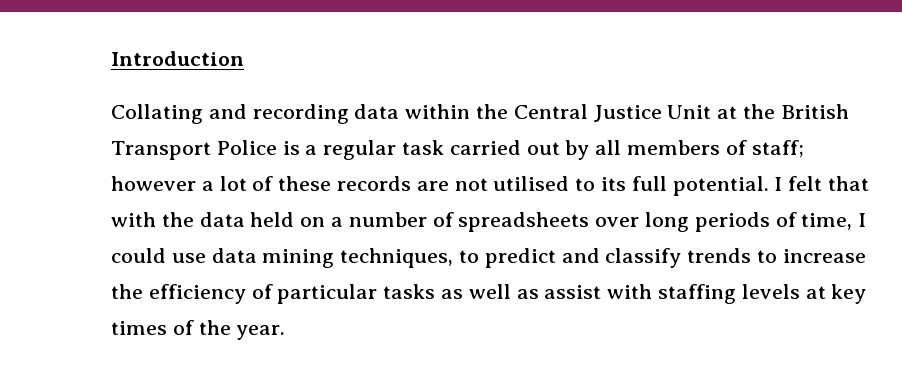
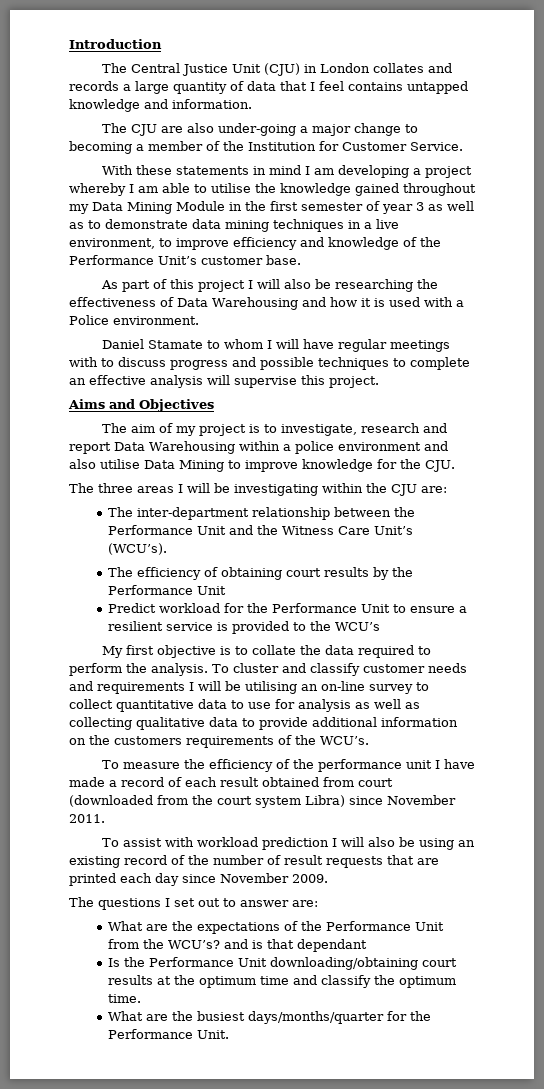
- Collating and recording data within the Central Justice Unit at the British Transport Police is a regular task carried out by all members of staff; however a lot of these records are not utilised to its full potential. I felt that with the data held on a number of spreadsheets over long periods of time, I could use data mining techniques, to predict and classify trends to increase the efficiency of particular tasks as well as assist with staffing levels at key times of the year.
+ The Central Justice Unit (CJU) in London collates and records a large quantity of data that I feel contains untapped knowledge and information.
+ The CJU are also under-going a major change to becoming a member of the Institution for Customer Service.
+ With these statements in mind I am developing a project whereby I am able to utilise the knowledge gained throughout my Data Mining Module in the first semester of year 3 as well as to demonstrate data mining techniques in a live environment, to improve efficiency and knowledge of the Performance Unit’s customer base.
+ As part of this project I will also be researching the effectiveness of Data Warehousing and how it is used with a Police environment.
+ Daniel Stamate to whom I will have regular meetings with to discuss progress and possible techniques to complete an effective analysis will supervise this project.
+ Aims and Objectives
+ The aim of my project is to investigate, research and report Data Warehousing within a police environment and also utilise Data Mining to improve knowledge for the CJU.
+ The three areas I will be investigating within the CJU are:
+ The inter-department relationship between the Performance Unit and the Witness Care Unit’s (WCU’s).
+ The efficiency of obtaining court results by the Performance Unit
+ Predict workload for the Performance Unit to ensure a resilient service is provided to the WCU’s
+ My first objective is to collate the data required to perform the analysis. To cluster and classify customer needs and requirements I will be utilising an on-line survey to collect quantitative data to use for analysis as well as collecting qualitative data to provide additional information on the customers requirements of the WCU’s.
+ To measure the efficiency of the performance unit I have made a record of each result obtained from court (downloaded from the court system Libra) since November 2011.
+ To assist with workload prediction I will also be using an existing record of the number of result requests that are printed each day since November 2009.
+ The questions I set out to answer are:
+ What are the expectations of the Performance Unit from the WCU’s? and is that dependant
+ Is the Performance Unit downloading/obtaining court results at the optimum time and classify the optimum time.
+ What are the busiest days/months/quarter for the Performance Unit.

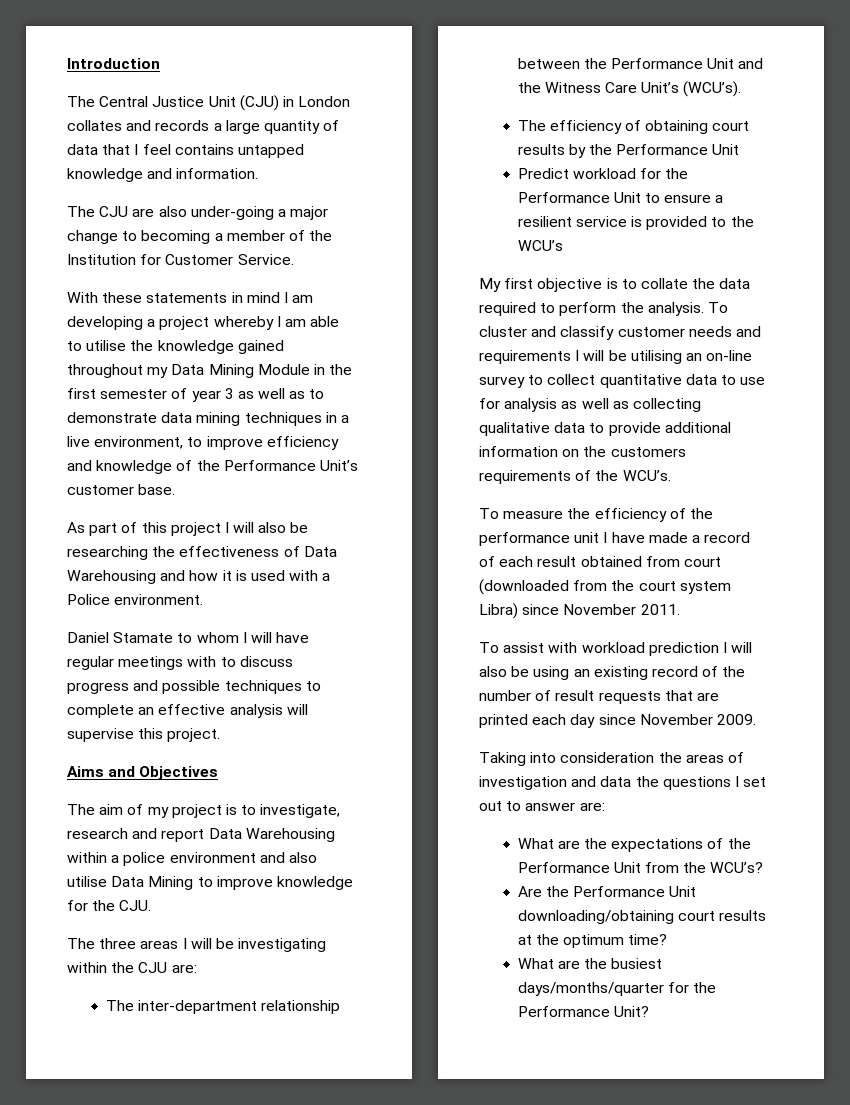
- The questions I set out to answer are:
+ Taking into consideration the areas of investigation and data the questions I set out to answer are:
- What are the expectations of the Performance Unit from the WCU’s? and is that dependant
- Is the Performance Unit downloading/obtaining court results at the optimum time and classify the optimum time.
+ What are the expectations of the Performance Unit from the WCU’s?
+ Are the Performance Unit downloading/obtaining court results at the optimum time?
- What are the busiest days/months/quarter for the Performance Unit.
+ What are the busiest days/months/quarter for the Performance Unit?

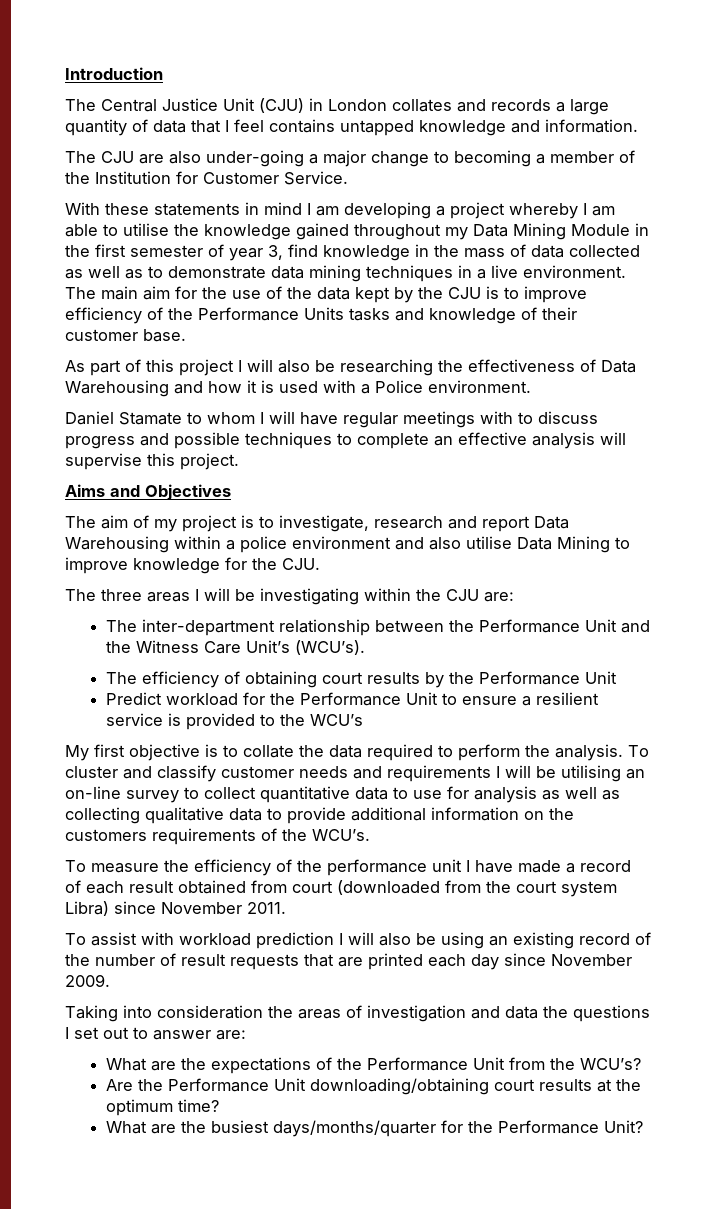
- With these statements in mind I am developing a project whereby I am able to utilise the knowledge gained throughout my Data Mining Module in the first semester of year 3 as well as to demonstrate data mining techniques in a live environment, to improve efficiency and knowledge of the Performance Unit’s customer base.
+ With these statements in mind I am developing a project whereby I am able to utilise the knowledge gained throughout my Data Mining Module in the first semester of year 3, find knowledge in the mass of data collected as well as to demonstrate data mining techniques in a live environment. The main aim for the use of the data kept by the CJU is to improve efficiency of the Performance Units tasks and knowledge of their customer base.

